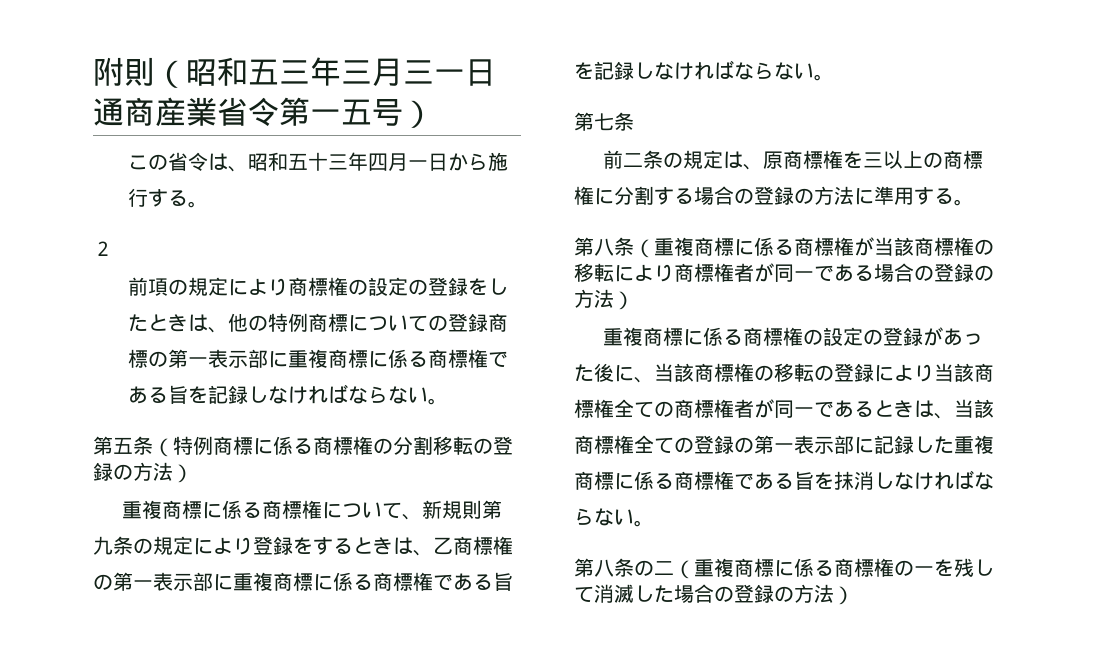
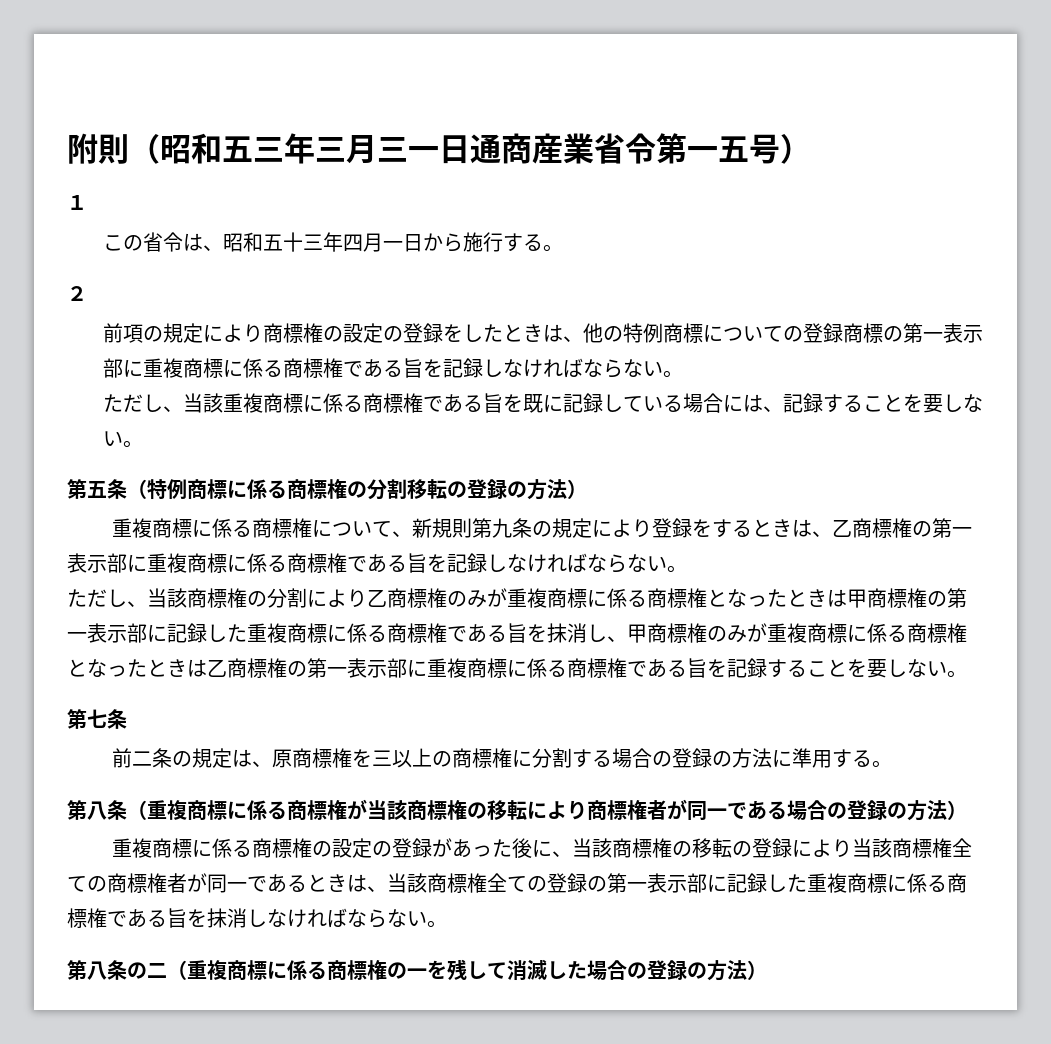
+ １
+ ただし、当該重複商標に係る商標権である旨を既に記録している場合には、記録することを要しない。
+ ただし、当該商標権の分割により乙商標権のみが重複商標に係る商標権となったときは甲商標権の第一表示部に記録した重複商標に係る商標権である旨を抹消し、甲商標権のみが重複商標に係る商標権となったときは乙商標権の第一表示部に重複商標に係る商標権である旨を記録することを要しない。

